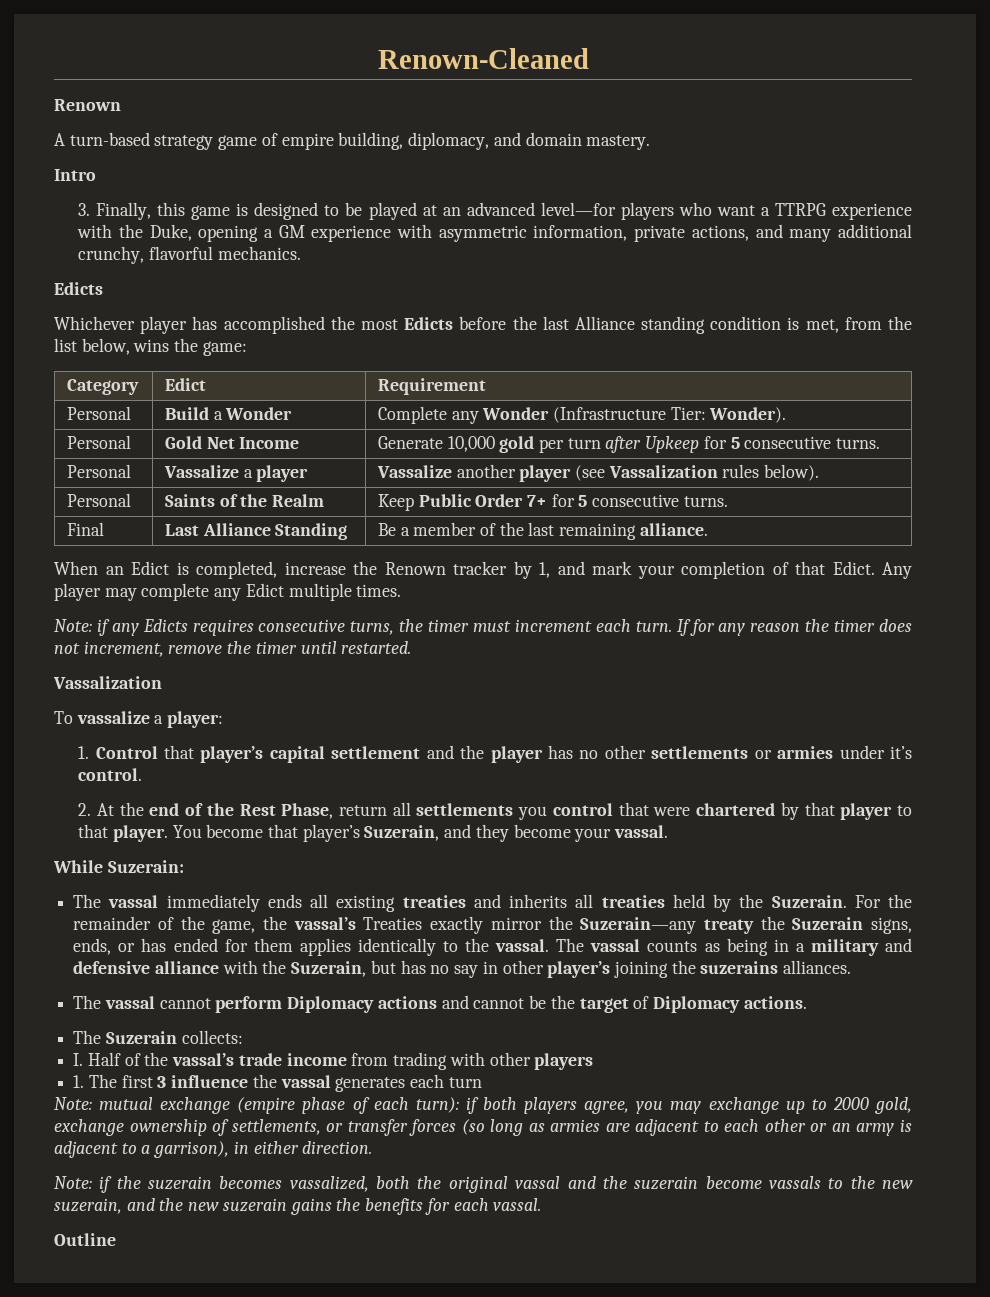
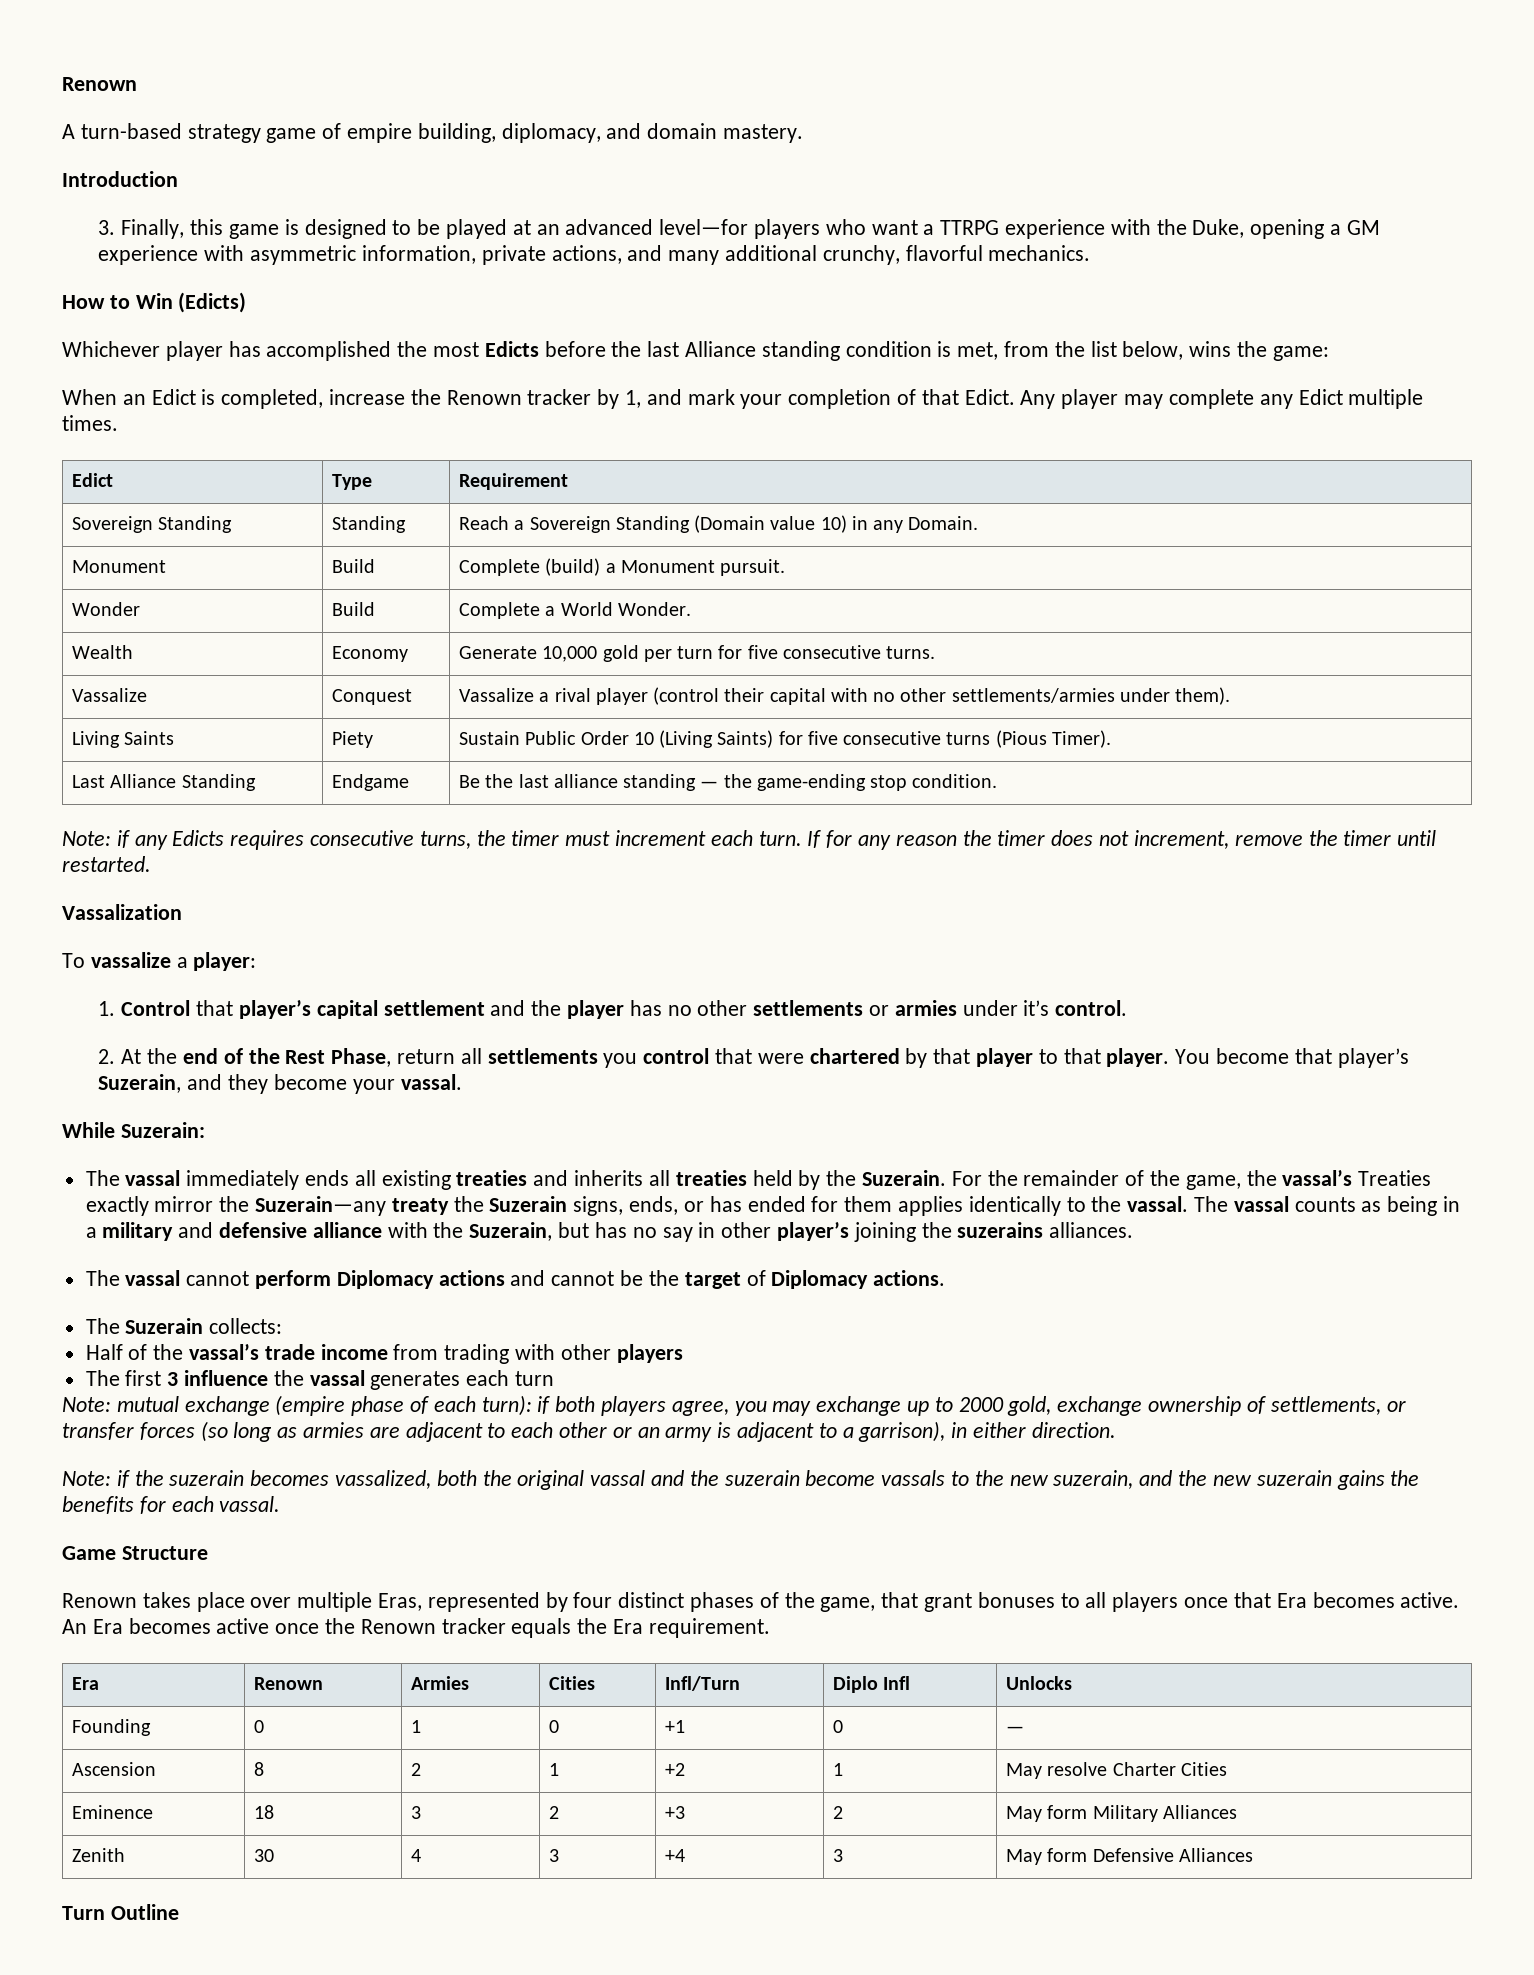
- Renown-Cleaned
- Intro
+ Introduction
  3. Finally, this game is designed to be played at an advanced level—for players who want a TTRPG experience with the Duke, opening a GM experience with asymmetric information, private actions, and many additional crunchy, flavorful mechanics.
- Edicts
+ How to Win (Edicts)
- Category | Edict | Requirement
- Personal | Build a Wonder | Complete any Wonder (Infrastructure Tier: Wonder).
- Personal | Gold Net Income | Generate 10,000 gold per turn after Upkeep for 5 consecutive turns.
- Personal | Vassalize a player | Vassalize another player (see Vassalization rules below).
- Personal | Saints of the Realm | Keep Public Order 7+ for 5 consecutive turns.
- Final | Last Alliance Standing | Be a member of the last remaining alliance.
+ Edict | Type | Requirement
+ Sovereign Standing | Standing | Reach a Sovereign Standing (Domain value 10) in any Domain.
+ Monument | Build | Complete (build) a Monument pursuit.
+ Wonder | Build | Complete a World Wonder.
+ Wealth | Economy | Generate 10,000 gold per turn for five consecutive turns.
+ Vassalize | Conquest | Vassalize a rival player (control their capital with no other settlements/armies under them).
+ Living Saints | Piety | Sustain Public Order 10 (Living Saints) for five consecutive turns (Pious Timer).
+ Last Alliance Standing | Endgame | Be the last alliance standing — the game-ending stop condition.
- I. Half of the vassal’s trade income from trading with other players
+ Half of the vassal’s trade income from trading with other players
- 1. The first 3 influence the vassal generates each turn
+ The first 3 influence the vassal generates each turn
- Outline
+ Game Structure
+ Renown takes place over multiple Eras, represented by four distinct phases of the game, that grant bonuses to all players once that Era becomes active. An Era becomes active once the Renown tracker equals the Era requirement.
+ Era | Renown | Armies | Cities | Infl/Turn | Diplo Infl | Unlocks
+ Founding | 0 | 1 | 0 | +1 | 0 | —
+ Ascension | 8 | 2 | 1 | +2 | 1 | May resolve Charter Cities
+ Eminence | 18 | 3 | 2 | +3 | 2 | May form Military Alliances
+ Zenith | 30 | 4 | 3 | +4 | 3 | May form Defensive Alliances
+ Turn Outline

